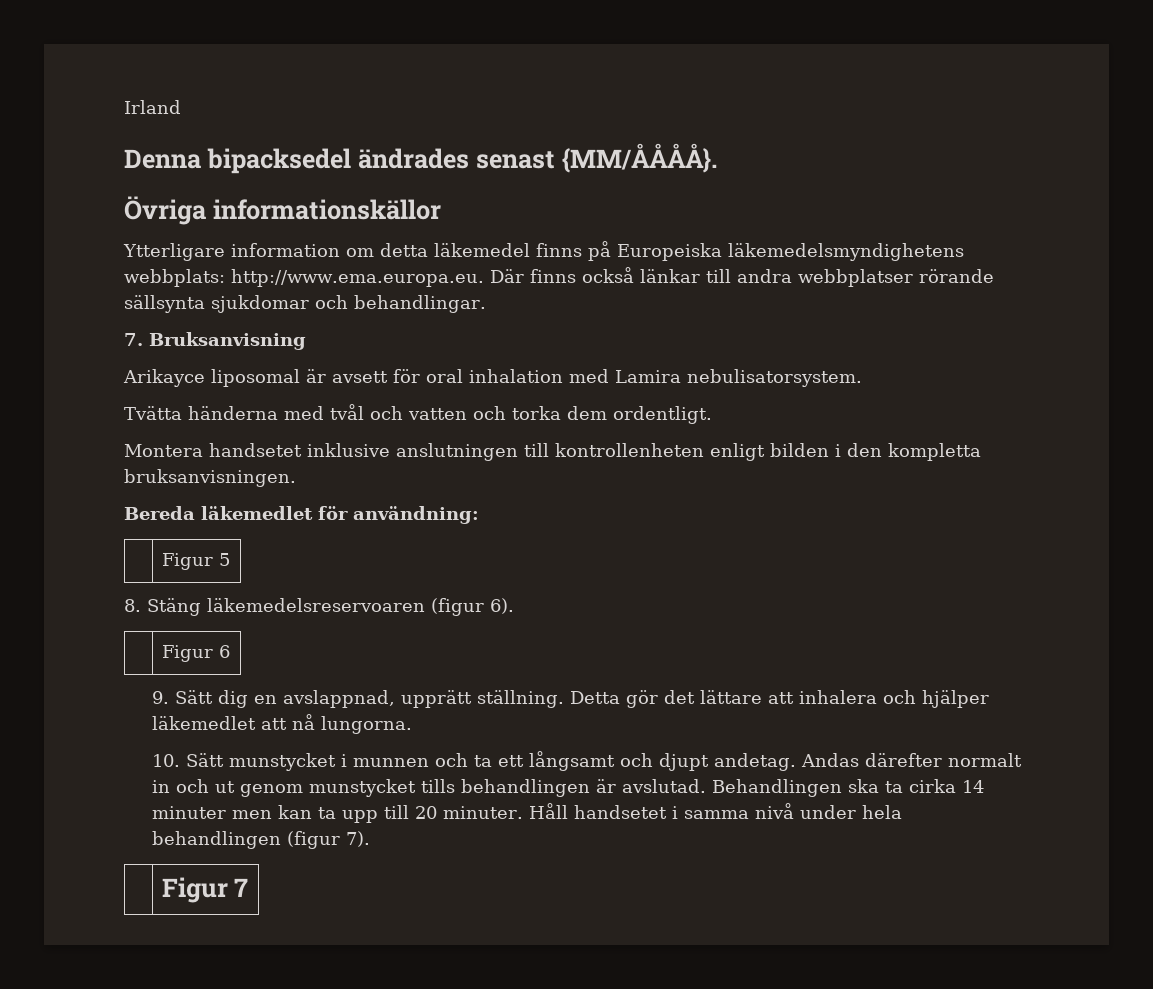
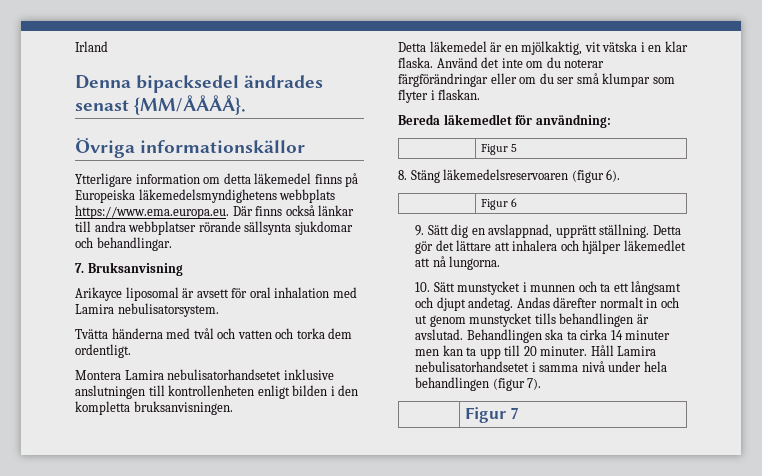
- Ytterligare information om detta läkemedel finns på Europeiska läkemedelsmyndighetens webbplats: http://www.ema.europa.eu. Där finns också länkar till andra webbplatser rörande sällsynta sjukdomar och behandlingar.
+ Ytterligare information om detta läkemedel finns på Europeiska läkemedelsmyndighetens webbplats https://www.ema.europa.eu. Där finns också länkar till andra webbplatser rörande sällsynta sjukdomar och behandlingar.
- Montera handsetet inklusive anslutningen till kontrollenheten enligt bilden i den kompletta bruksanvisningen.
+ Montera Lamira nebulisatorhandsetet inklusive anslutningen till kontrollenheten enligt bilden i den kompletta bruksanvisningen.
+ Detta läkemedel är en mjölkaktig, vit vätska i en klar flaska. Använd det inte om du noterar färgförändringar eller om du ser små klumpar som flyter i flaskan.
- Håll handsetet i samma nivå under hela behandlingen (figur 7).
+ Håll Lamira nebulisatorhandsetet i samma nivå under hela behandlingen (figur 7).

